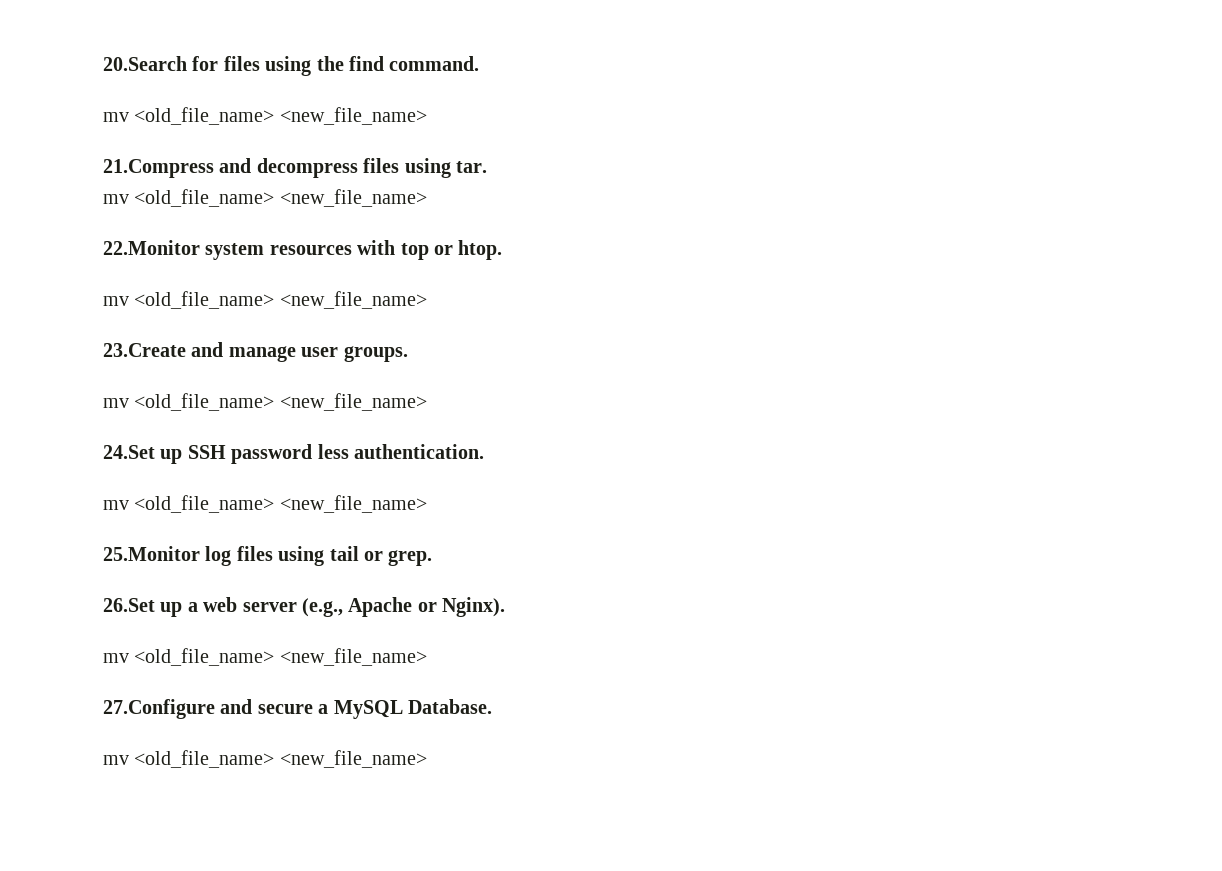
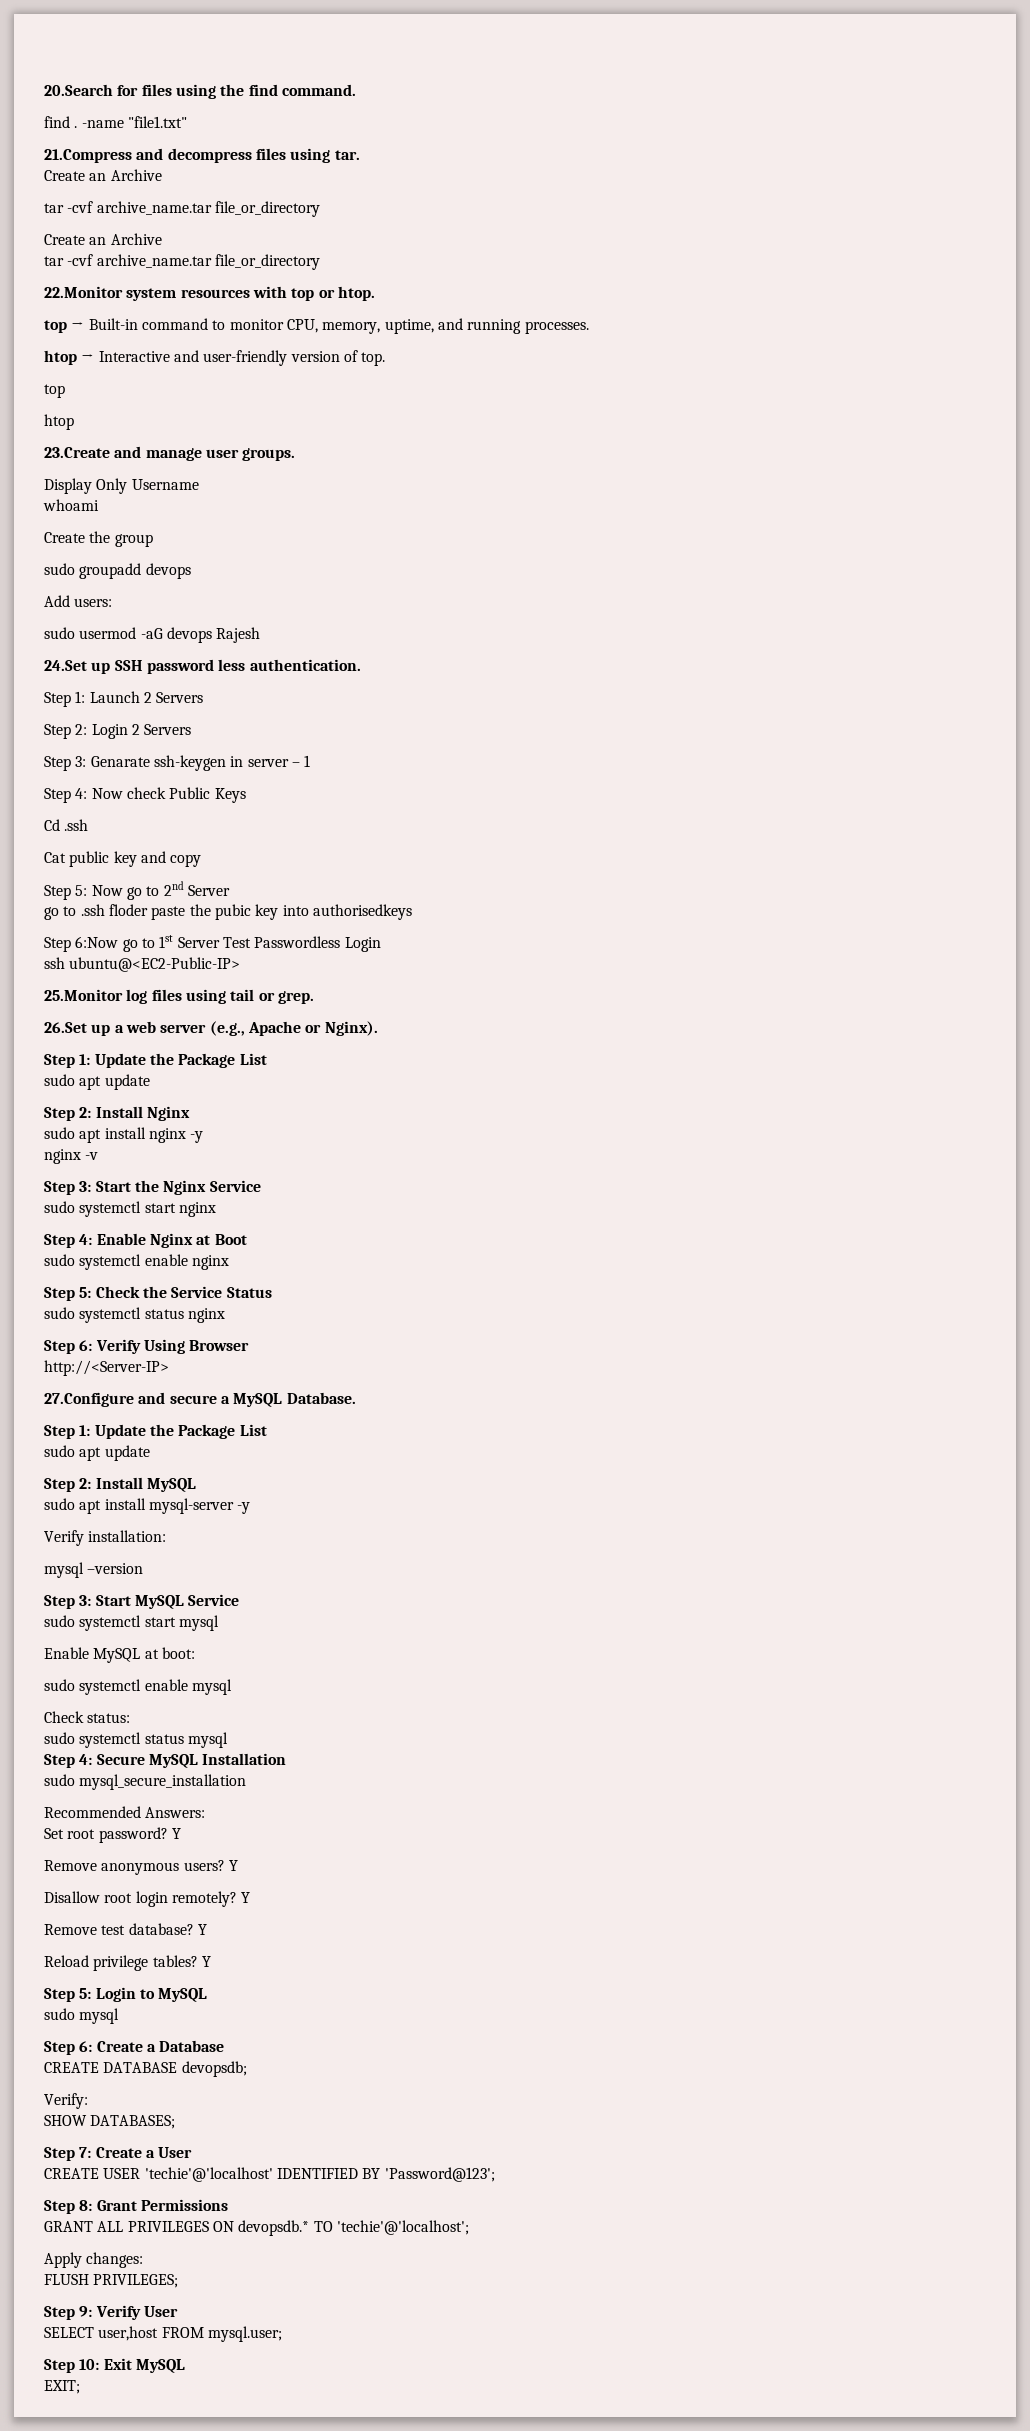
  20.Search for files using the find command.
- mv <old_file_name> <new_file_name>
+ find . -name "file1.txt"
  21.Compress and decompress files using tar.
- mv <old_file_name> <new_file_name>
+ Create an Archive
+ tar -cvf archive_name.tar file_or_directory
+ Create an Archive
+ tar -cvf archive_name.tar file_or_directory
  22.Monitor system resources with top or htop.
- mv <old_file_name> <new_file_name>
+ top → Built-in command to monitor CPU, memory, uptime, and running processes.
+ htop → Interactive and user-friendly version of top.
+ top
+ htop
  23.Create and manage user groups.
- mv <old_file_name> <new_file_name>
+ Display Only Username
+ whoami
+ Create the group
+ sudo groupadd devops
+ Add users:
+ sudo usermod -aG devops Rajesh
  24.Set up SSH password less authentication.
- mv <old_file_name> <new_file_name>
+ Step 1: Launch 2 Servers
+ Step 2: Login 2 Servers
+ Step 3: Genarate ssh-keygen in server – 1
+ Step 4: Now check Public Keys
+ Cd .ssh
+ Cat public key and copy
+ Step 5: Now go to 2nd Server
+ go to .ssh floder paste the pubic key into authorisedkeys
+ Step 6:Now go to 1st Server Test Passwordless Login
+ ssh ubuntu@<EC2-Public-IP>
  26.Set up a web server (e.g., Apache or Nginx).
- mv <old_file_name> <new_file_name>
+ Step 1: Update the Package List
+ sudo apt update
+ Step 2: Install Nginx
+ sudo apt install nginx -y
+ nginx -v
+ Step 3: Start the Nginx Service
+ sudo systemctl start nginx
+ Step 4: Enable Nginx at Boot
+ sudo systemctl enable nginx
+ Step 5: Check the Service Status
+ sudo systemctl status nginx
+ Step 6: Verify Using Browser
+ http://<Server-IP>
  27.Configure and secure a MySQL Database.
- mv <old_file_name> <new_file_name>
+ Step 1: Update the Package List
+ sudo apt update
+ Step 2: Install MySQL
+ sudo apt install mysql-server -y
+ Verify installation:
+ mysql –version
+ Step 3: Start MySQL Service
+ sudo systemctl start mysql
+ Enable MySQL at boot:
+ sudo systemctl enable mysql
+ Check status:
+ sudo systemctl status mysql
+ Step 4: Secure MySQL Installation
+ sudo mysql_secure_installation
+ Recommended Answers:
+ Set root password? Y
+ Remove anonymous users? Y
+ Disallow root login remotely? Y
+ Remove test database? Y
+ Reload privilege tables? Y
+ Step 5: Login to MySQL
+ sudo mysql
+ Step 6: Create a Database
+ CREATE DATABASE devopsdb;
+ Verify:
+ SHOW DATABASES;
+ Step 7: Create a User
+ CREATE USER 'techie'@'localhost' IDENTIFIED BY 'Password@123';
+ Step 8: Grant Permissions
+ GRANT ALL PRIVILEGES ON devopsdb.* TO 'techie'@'localhost';
+ Apply changes:
+ FLUSH PRIVILEGES;
+ Step 9: Verify User
+ SELECT user,host FROM mysql.user;
+ Step 10: Exit MySQL
+ EXIT;

